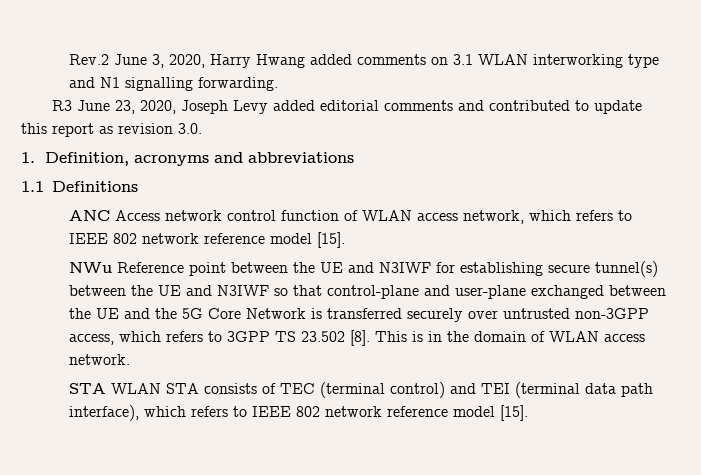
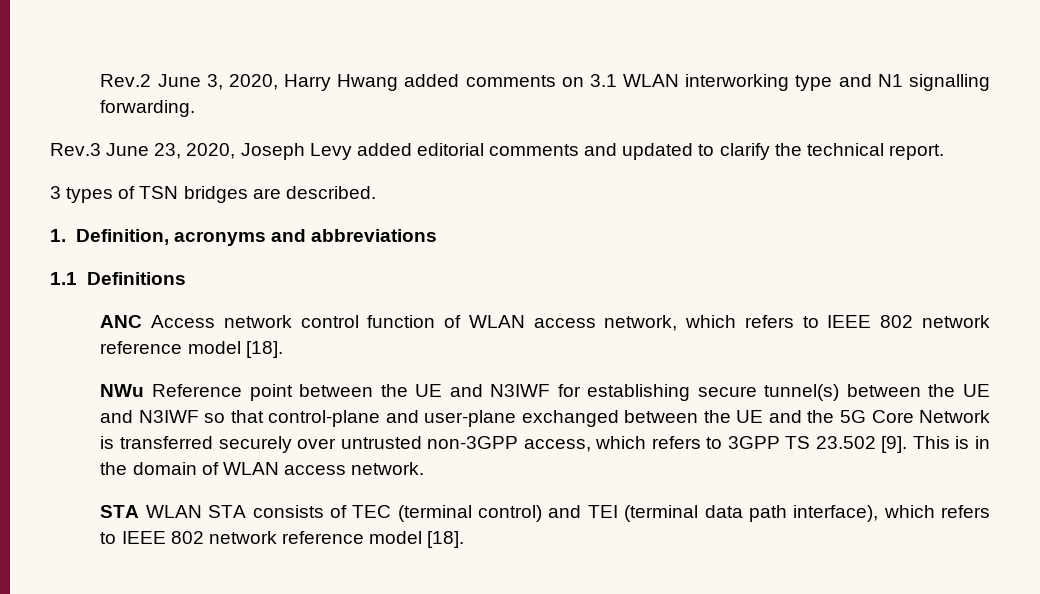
- R3 June 23, 2020, Joseph Levy added editorial comments and contributed to update this report as revision 3.0.
+ Rev.3 June 23, 2020, Joseph Levy added editorial comments and updated to clarify the technical report.
+ 3 types of TSN bridges are described.
- ANC Access network control function of WLAN access network, which refers to IEEE 802 network reference model [15].
+ ANC Access network control function of WLAN access network, which refers to IEEE 802 network reference model [18].
- NWu Reference point between the UE and N3IWF for establishing secure tunnel(s) between the UE and N3IWF so that control-plane and user-plane exchanged between the UE and the 5G Core Network is transferred securely over untrusted non-3GPP access, which refers to 3GPP TS 23.502 [8].
+ NWu Reference point between the UE and N3IWF for establishing secure tunnel(s) between the UE and N3IWF so that control-plane and user-plane exchanged between the UE and the 5G Core Network is transferred securely over untrusted non-3GPP access, which refers to 3GPP TS 23.502 [9].
- STA WLAN STA consists of TEC (terminal control) and TEI (terminal data path interface), which refers to IEEE 802 network reference model [15].
+ STA WLAN STA consists of TEC (terminal control) and TEI (terminal data path interface), which refers to IEEE 802 network reference model [18].

